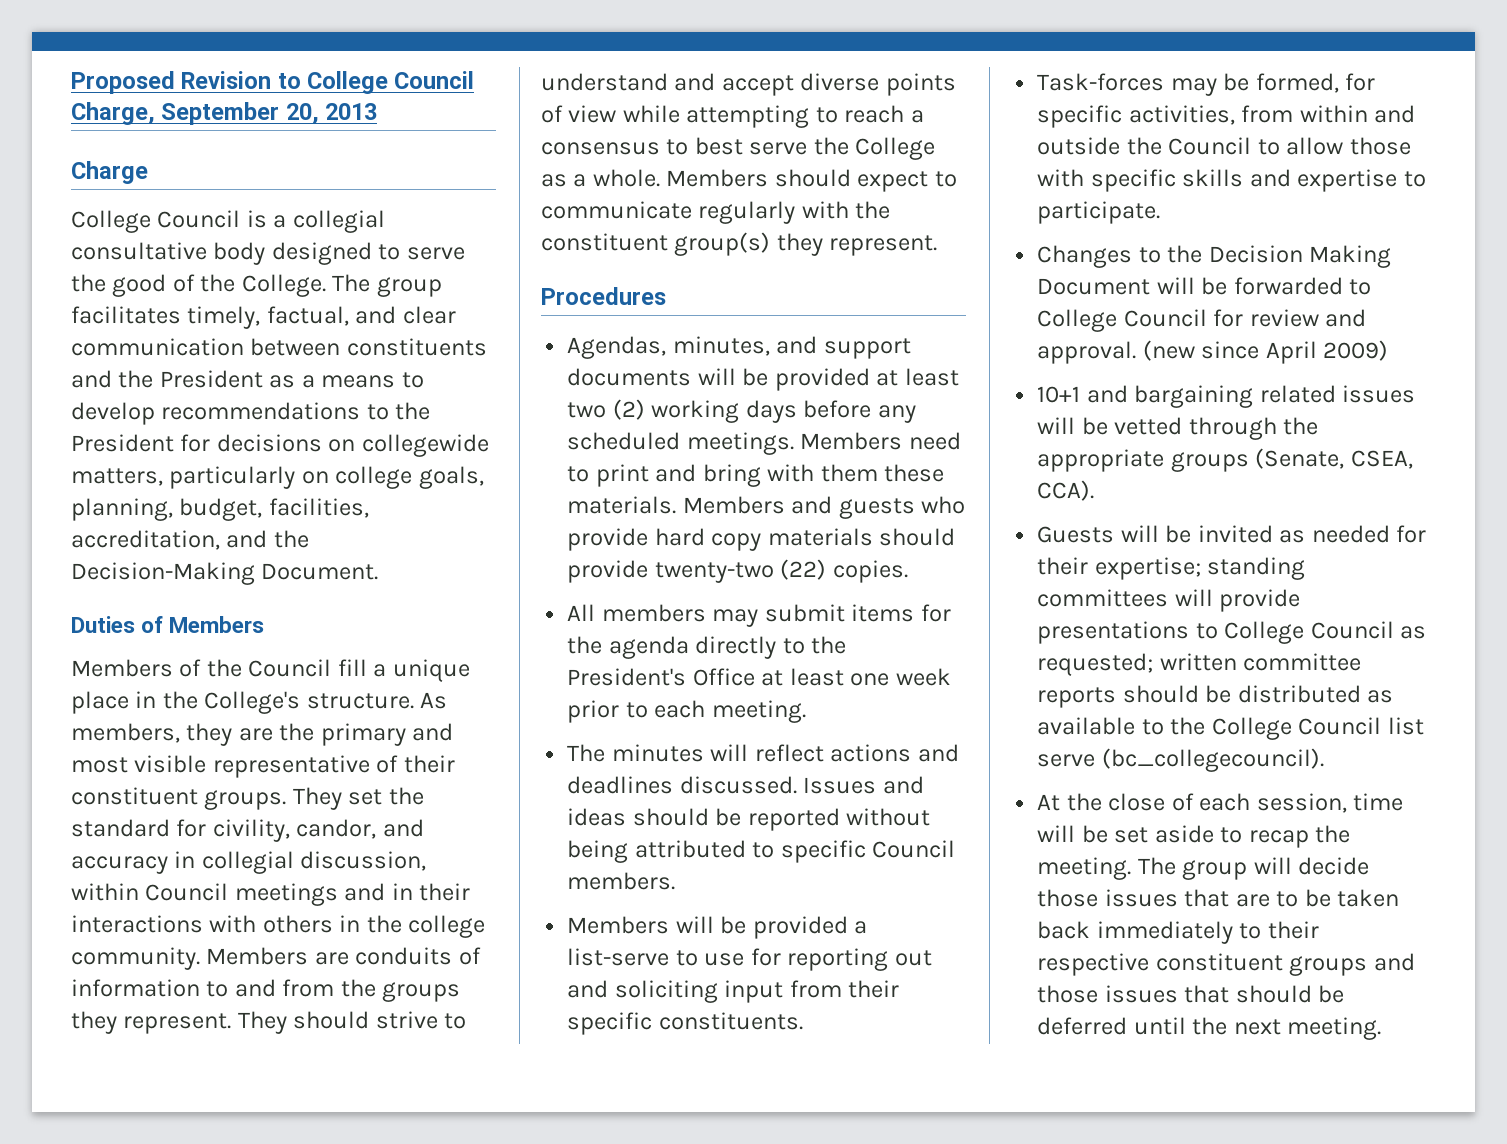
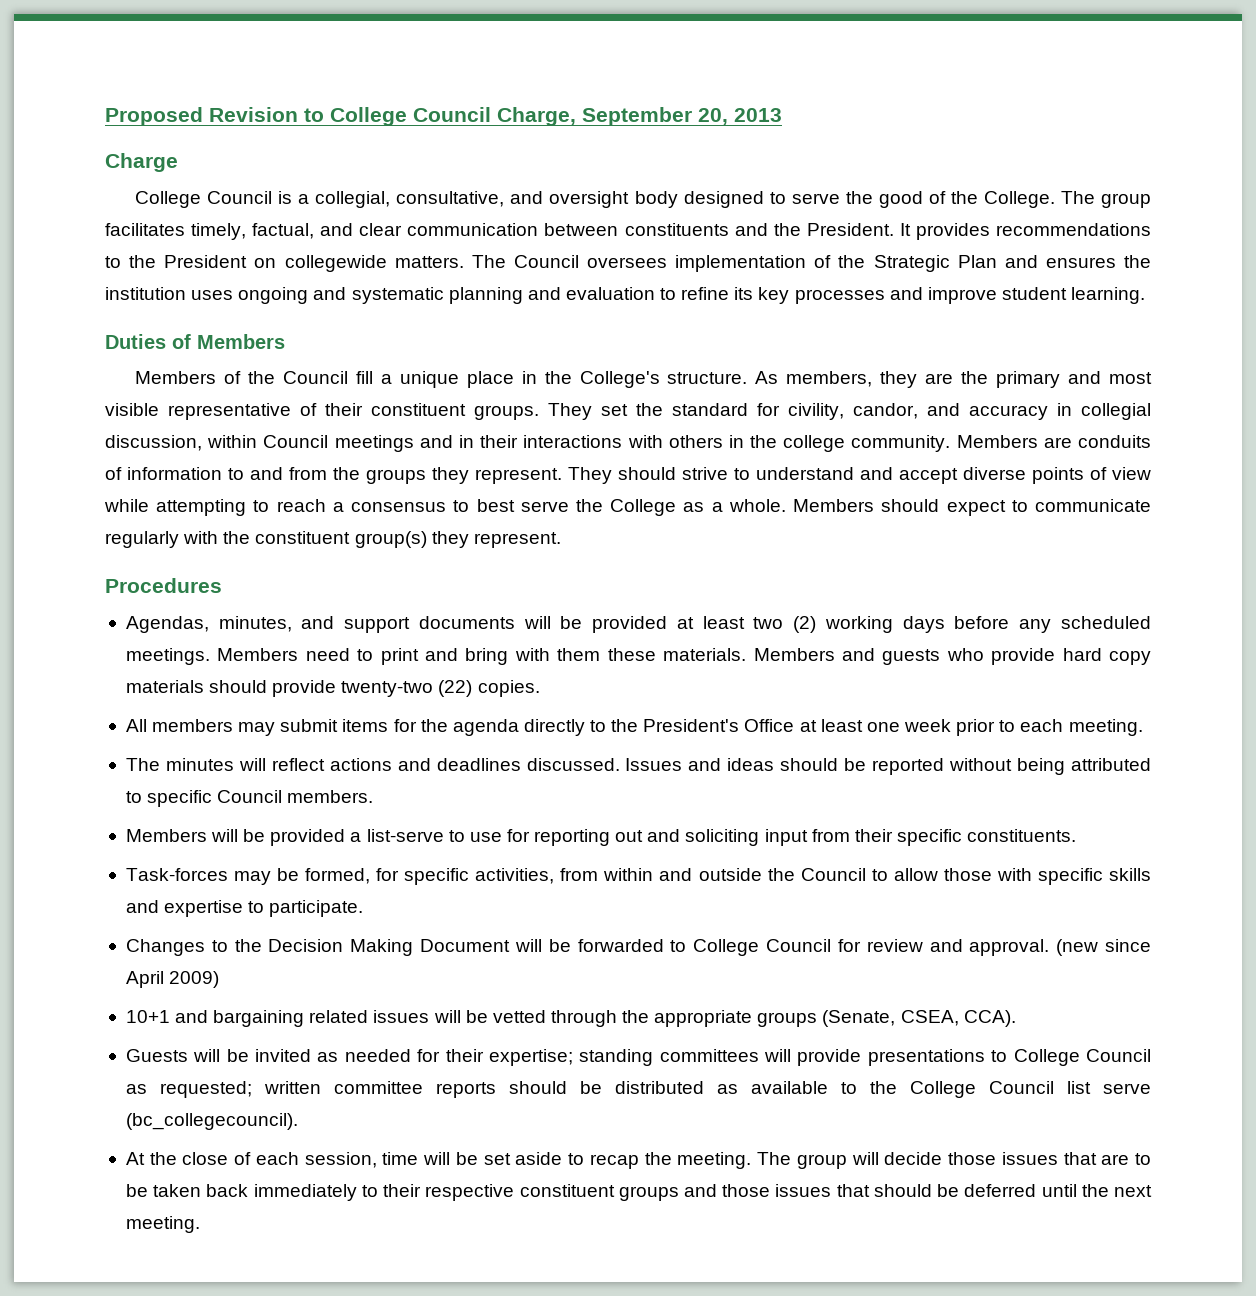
- College Council is a collegial consultative body designed to serve the good of the College.
+ College Council is a collegial, consultative, and oversight body designed to serve the good of the College.
- The group facilitates timely, factual, and clear communication between constituents and the President as a means to develop recommendations to the President for decisions on collegewide matters, particularly on college goals, planning, budget, facilities, accreditation, and the Decision-Making Document.
+ The group facilitates timely, factual, and clear communication between constituents and the President. It provides recommendations to the President on collegewide matters. The Council oversees implementation of the Strategic Plan and ensures the institution uses ongoing and systematic planning and evaluation to refine its key processes and improve student learning.

